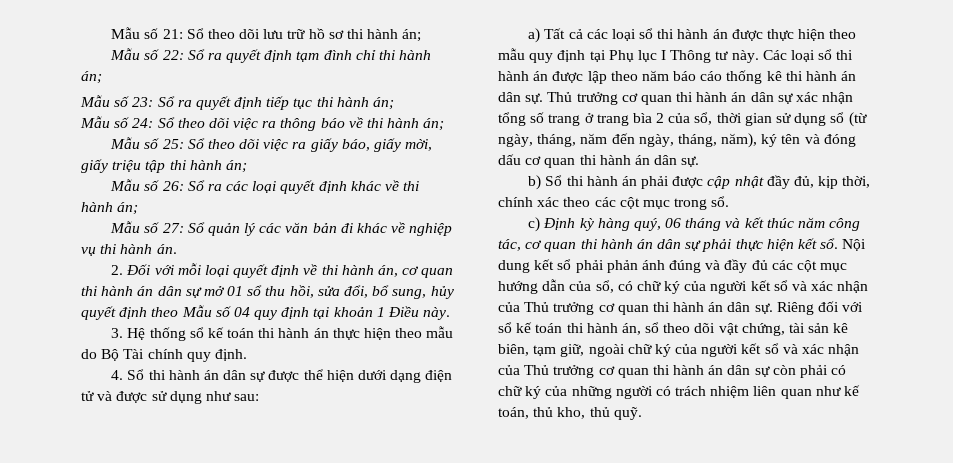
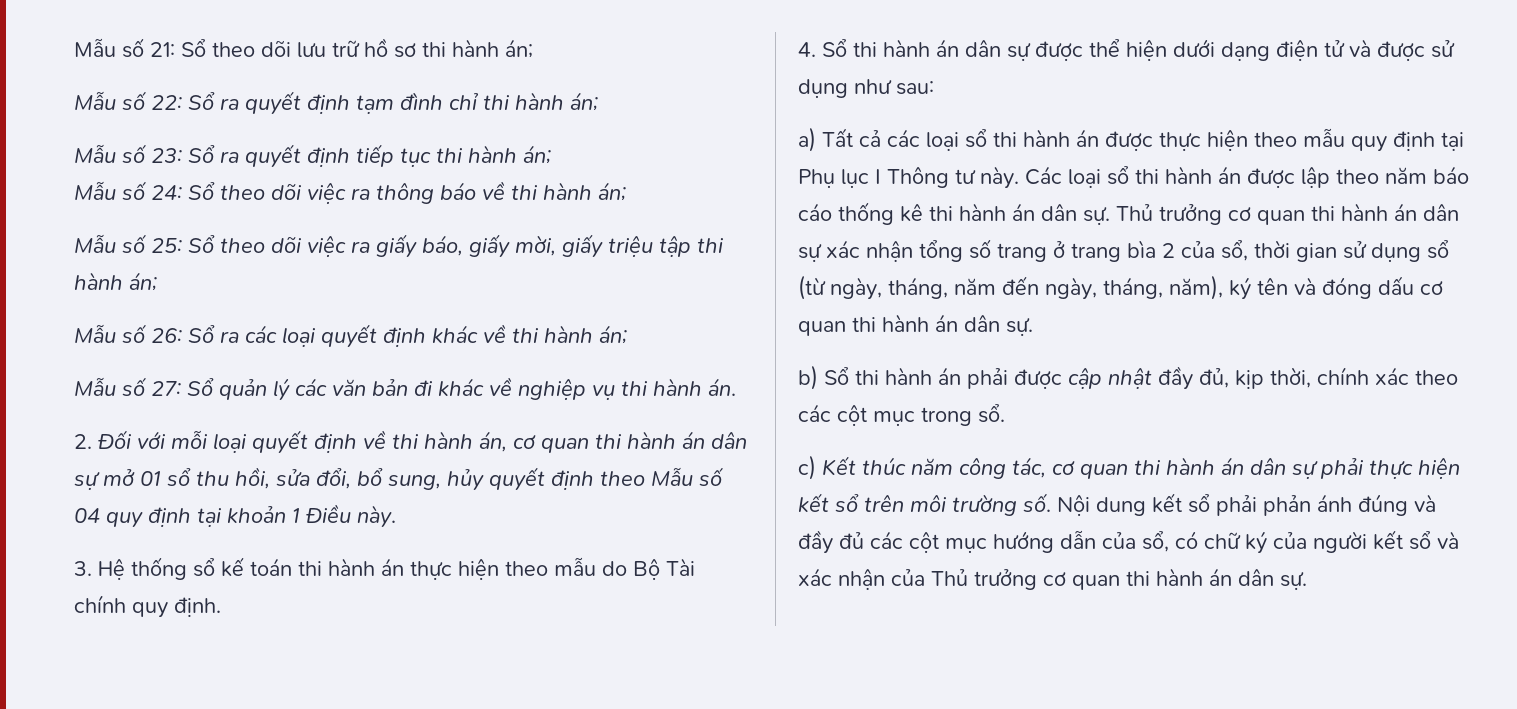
- c) Định kỳ hàng quý, 06 tháng và kết thúc năm công tác, cơ quan thi hành án dân sự phải thực hiện kết sổ.
+ c) Kết thúc năm công tác, cơ quan thi hành án dân sự phải thực hiện kết sổ trên môi trường số.
- Riêng đối với sổ kế toán thi hành án, sổ theo dõi vật chứng, tài sản kê biên, tạm giữ, ngoài chữ ký của người kết sổ và xác nhận của Thủ trưởng cơ quan thi hành án dân sự còn phải có chữ ký của những người có trách nhiệm liên quan như kế toán, thủ kho, thủ quỹ.

